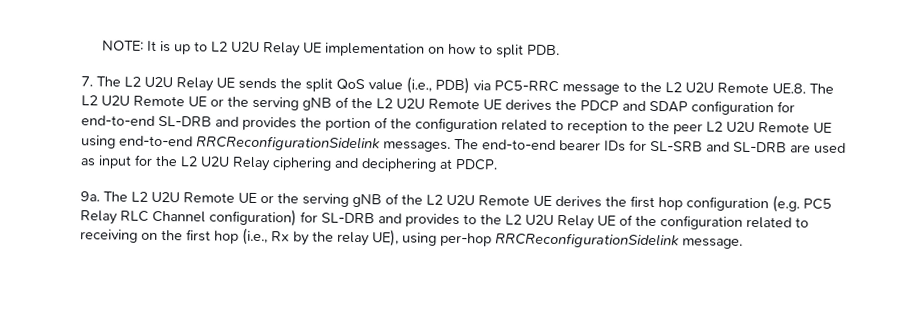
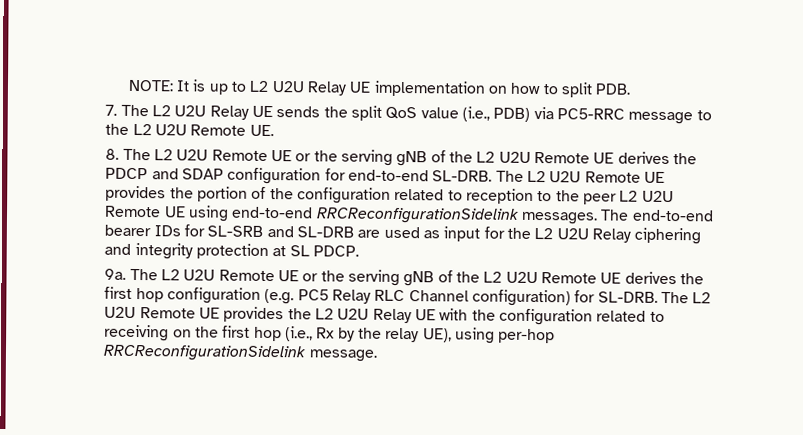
- 7. The L2 U2U Relay UE sends the split QoS value (i.e., PDB) via PC5-RRC message to the L2 U2U Remote UE.8. The L2 U2U Remote UE or the serving gNB of the L2 U2U Remote UE derives the PDCP and SDAP configuration for end-to-end SL-DRB and provides the portion of the configuration related to reception to the peer L2 U2U Remote UE using end-to-end RRCReconfigurationSidelink messages.
+ 7. The L2 U2U Relay UE sends the split QoS value (i.e., PDB) via PC5-RRC message to the L2 U2U Remote UE.
+ 8. The L2 U2U Remote UE or the serving gNB of the L2 U2U Remote UE derives the PDCP and SDAP configuration for end-to-end SL-DRB. The L2 U2U Remote UE provides the portion of the configuration related to reception to the peer L2 U2U Remote UE using end-to-end RRCReconfigurationSidelink messages.
- The end-to-end bearer IDs for SL-SRB and SL-DRB are used as input for the L2 U2U Relay ciphering and deciphering at PDCP.
+ The end-to-end bearer IDs for SL-SRB and SL-DRB are used as input for the L2 U2U Relay ciphering and integrity protection at SL PDCP.
- The L2 U2U Remote UE or the serving gNB of the L2 U2U Remote UE derives the first hop configuration (e.g. PC5 Relay RLC Channel configuration) for SL-DRB and provides to the L2 U2U Relay UE of the configuration related to receiving on the first hop (i.e., Rx by the relay UE), using per-hop RRCReconfigurationSidelink message.
+ The L2 U2U Remote UE or the serving gNB of the L2 U2U Remote UE derives the first hop configuration (e.g. PC5 Relay RLC Channel configuration) for SL-DRB. The L2 U2U Remote UE provides the L2 U2U Relay UE with the configuration related to receiving on the first hop (i.e., Rx by the relay UE), using per-hop RRCReconfigurationSidelink message.

